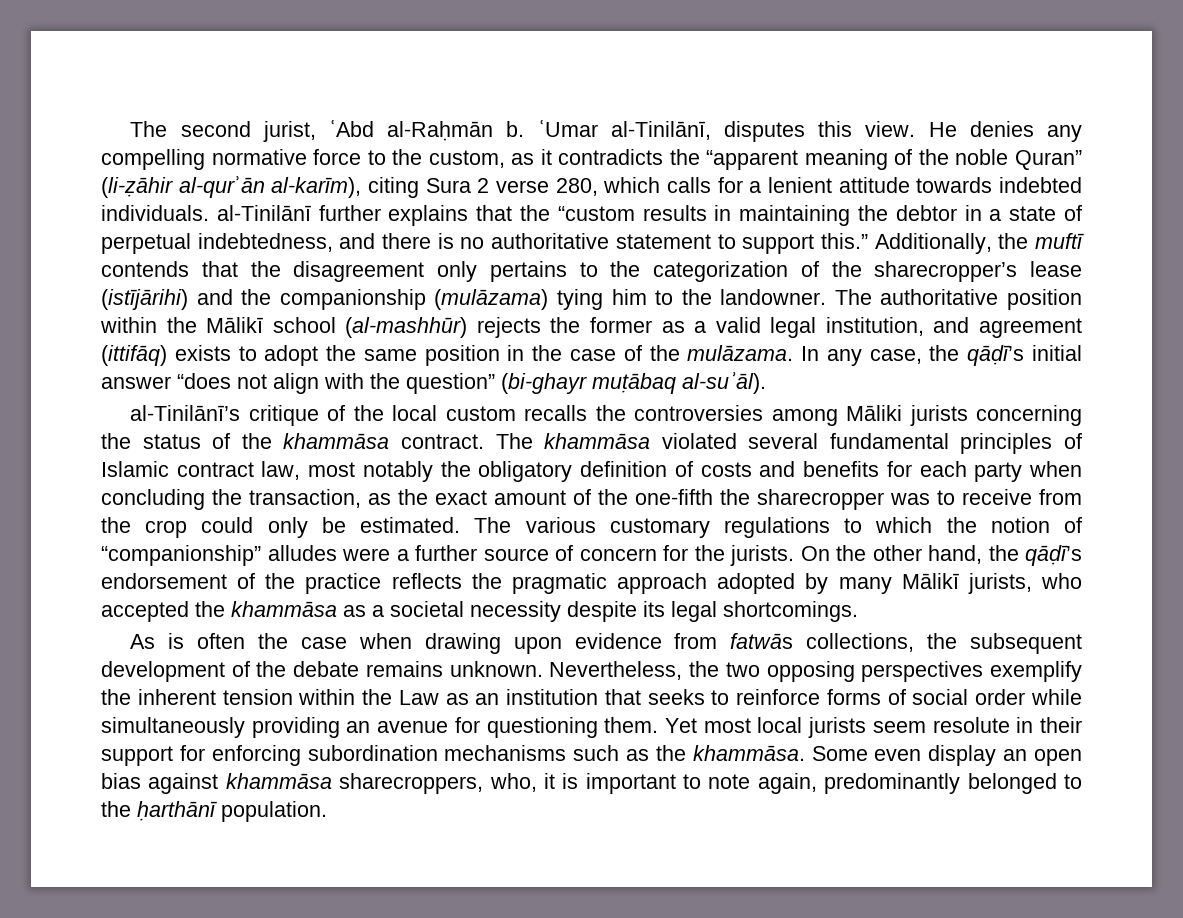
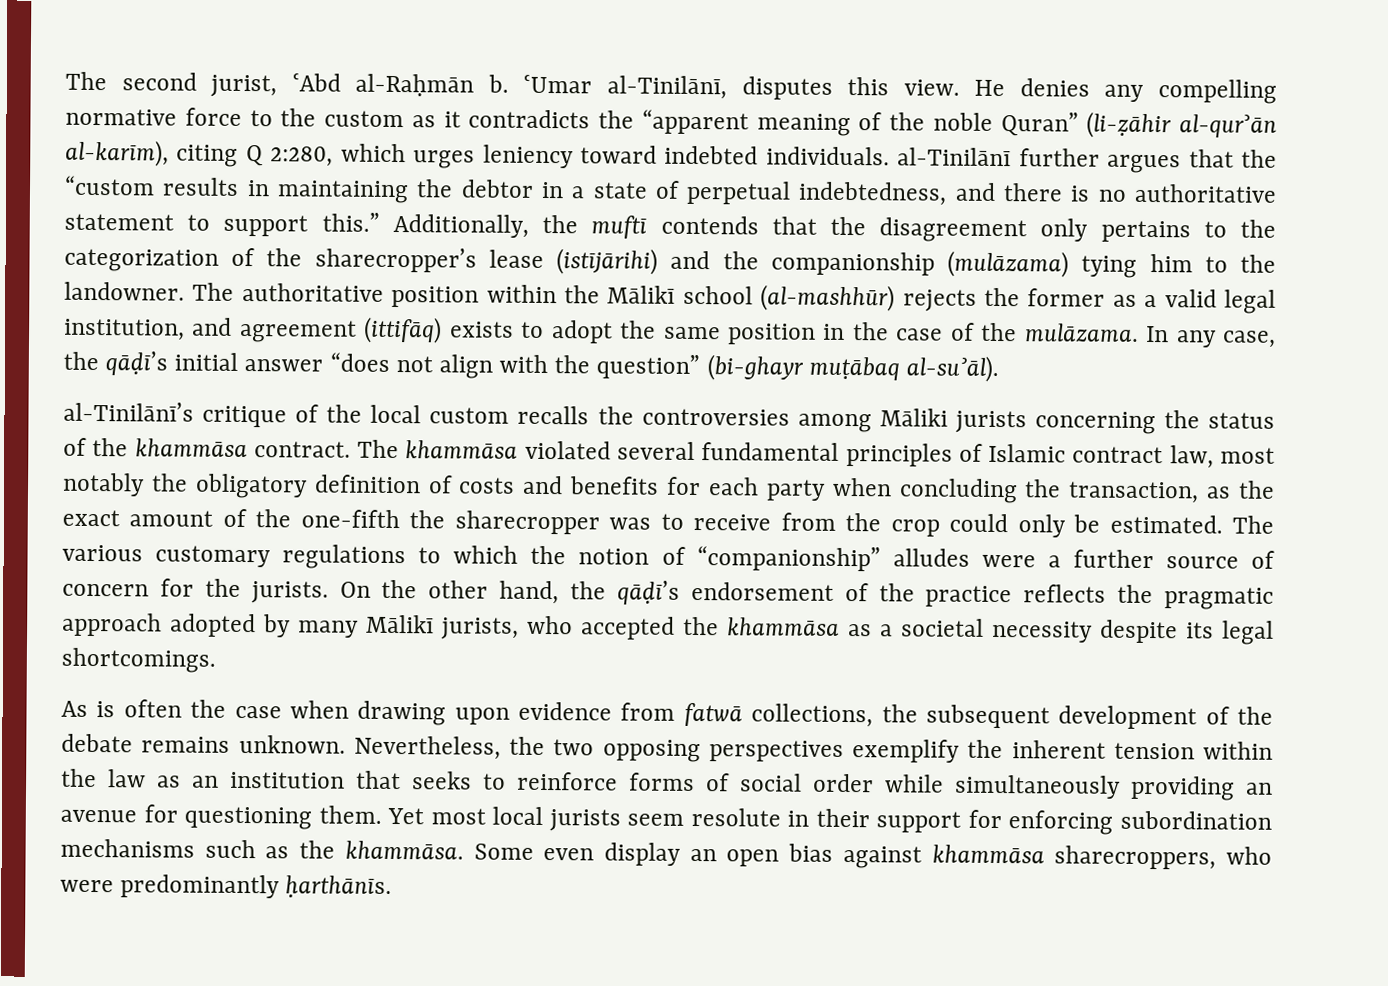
- He denies any compelling normative force to the custom, as it contradicts the “apparent meaning of the noble Quran” (li-ẓāhir al-qurʾān al-karīm), citing Sura 2 verse 280, which calls for a lenient attitude towards indebted individuals. al-Tinilānī further explains that the “custom results in maintaining the debtor in a state of perpetual indebtedness, and there is no authoritative statement to support this.”
+ He denies any compelling normative force to the custom as it contradicts the “apparent meaning of the noble Quran” (li-ẓāhir al-qurʾān al-karīm), citing Q 2:280, which urges leniency toward indebted individuals. al-Tinilānī further argues that the “custom results in maintaining the debtor in a state of perpetual indebtedness, and there is no authoritative statement to support this.”
- As is often the case when drawing upon evidence from fatwās collections, the subsequent development of the debate remains unknown.
+ As is often the case when drawing upon evidence from fatwā collections, the subsequent development of the debate remains unknown.
- Nevertheless, the two opposing perspectives exemplify the inherent tension within the Law as an institution that seeks to reinforce forms of social order while simultaneously providing an avenue for questioning them.
+ Nevertheless, the two opposing perspectives exemplify the inherent tension within the law as an institution that seeks to reinforce forms of social order while simultaneously providing an avenue for questioning them.
- Some even display an open bias against khammāsa sharecroppers, who, it is important to note again, predominantly belonged to the ḥarthānī population.
+ Some even display an open bias against khammāsa sharecroppers, who were predominantly ḥarthānīs.

